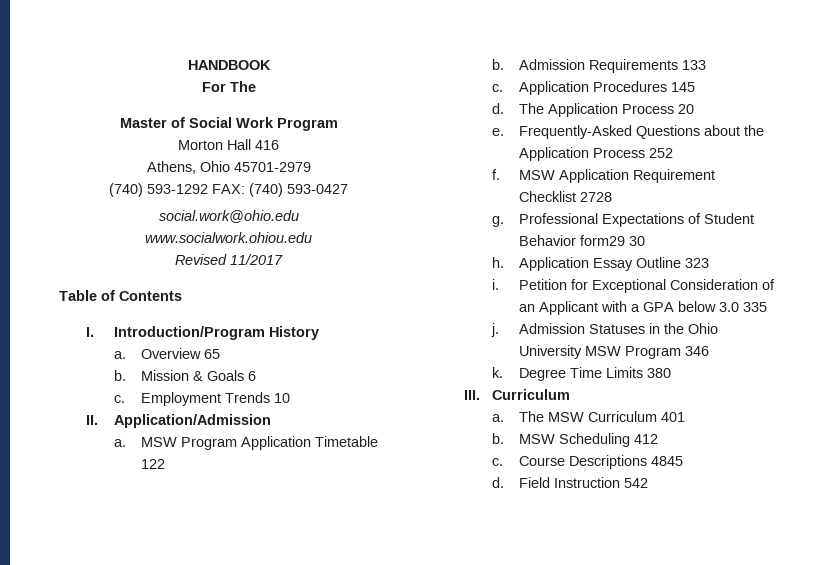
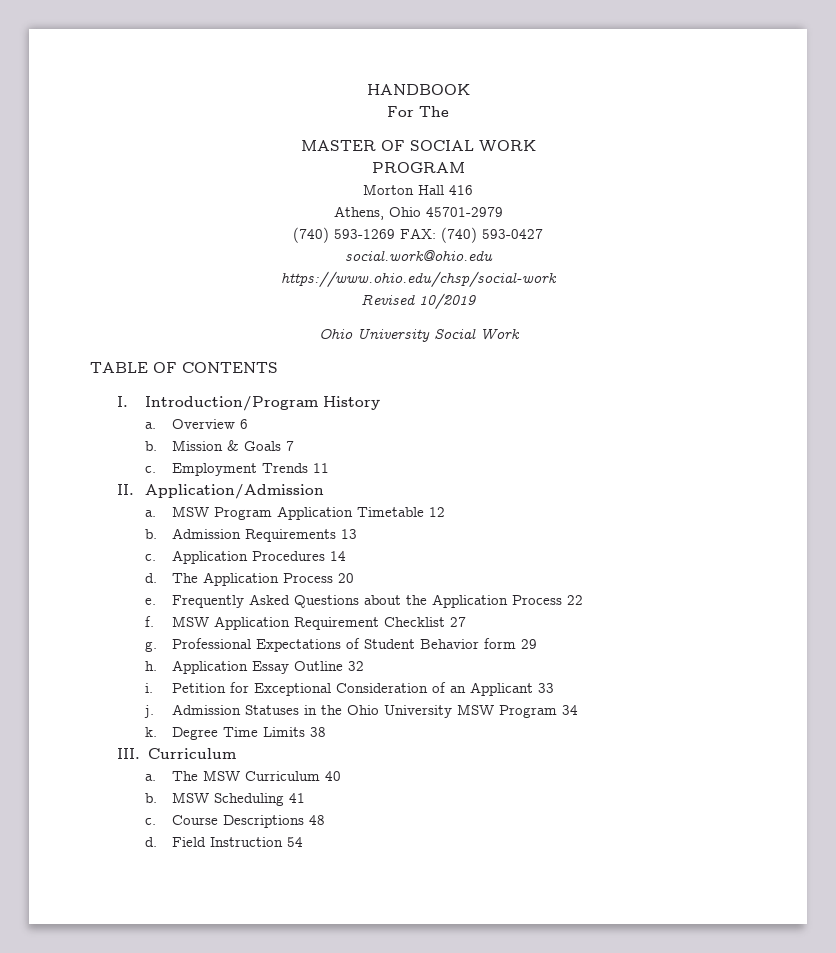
- Master of Social Work Program
+ MASTER OF SOCIAL WORK
+ PROGRAM
- (740) 593-1292 FAX: (740) 593-0427
+ (740) 593-1269 FAX: (740) 593-0427
- www.socialwork.ohiou.edu
+ https://www.ohio.edu/chsp/social-work
- Revised 11/2017
- Table of Contents
+ Revised 10/2019
+ Ohio University Social Work
+ TABLE OF CONTENTS
- Overview 65
+ Overview 6
- Mission & Goals 6
+ Mission & Goals 7
- Employment Trends 10
+ Employment Trends 11
- MSW Program Application Timetable 122
+ MSW Program Application Timetable 12
- Admission Requirements 133
+ Admission Requirements 13
- Application Procedures 145
+ Application Procedures 14
- Frequently-Asked Questions about the Application Process 252
+ Frequently Asked Questions about the Application Process 22
- MSW Application Requirement Checklist 2728
+ MSW Application Requirement Checklist 27
- Professional Expectations of Student Behavior form29 30
+ Professional Expectations of Student Behavior form 29
- Application Essay Outline 323
+ Application Essay Outline 32
- Petition for Exceptional Consideration of an Applicant with a GPA below 3.0 335
+ Petition for Exceptional Consideration of an Applicant 33
- Admission Statuses in the Ohio University MSW Program 346
+ Admission Statuses in the Ohio University MSW Program 34
- Degree Time Limits 380
+ Degree Time Limits 38
- The MSW Curriculum 401
+ The MSW Curriculum 40
- MSW Scheduling 412
+ MSW Scheduling 41
- Course Descriptions 4845
+ Course Descriptions 48
- Field Instruction 542
+ Field Instruction 54

